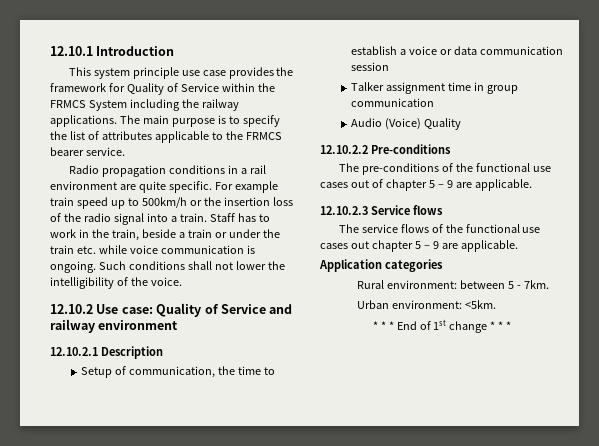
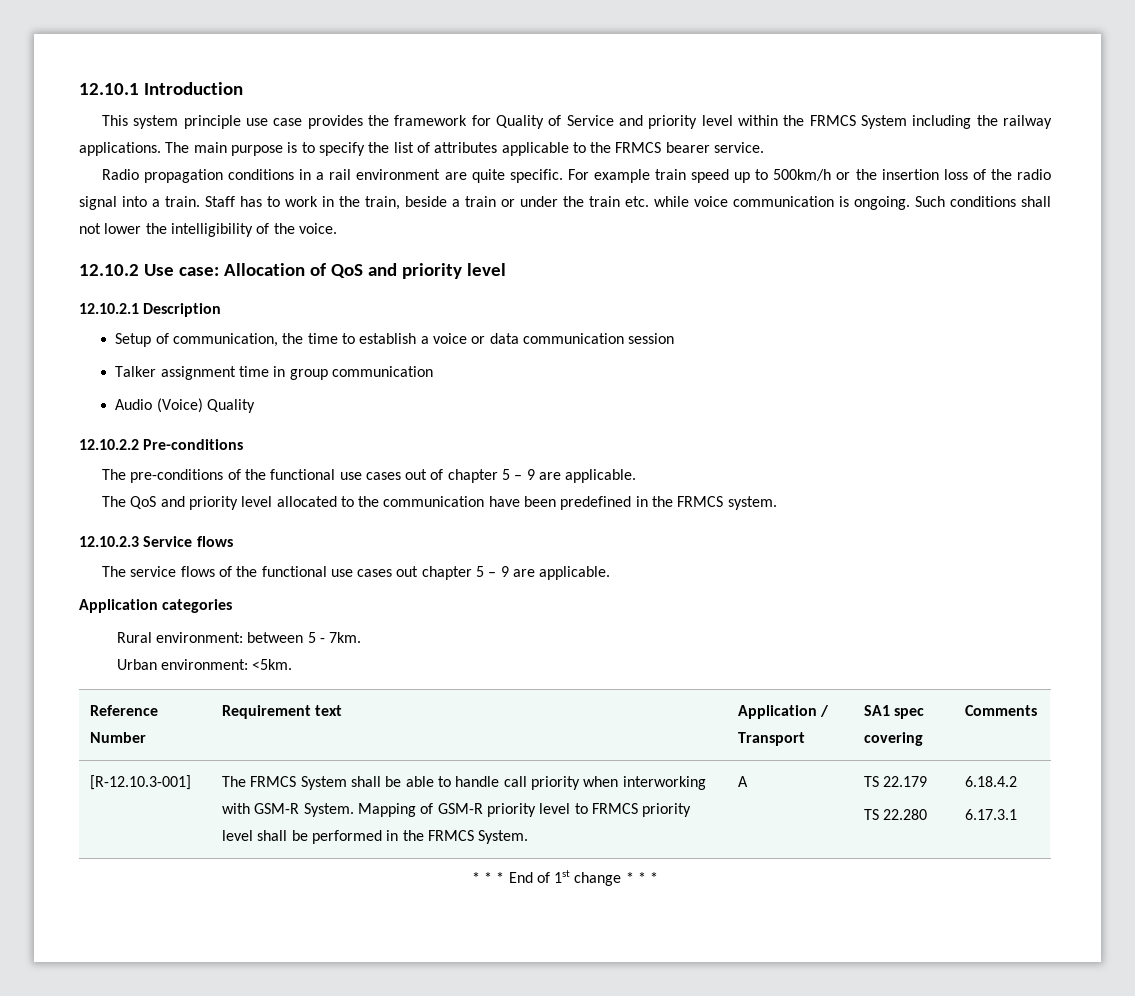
- This system principle use case provides the framework for Quality of Service within the FRMCS System including the railway applications.
+ This system principle use case provides the framework for Quality of Service and priority level within the FRMCS System including the railway applications.
- 12.10.2 Use case: Quality of Service and railway environment
+ 12.10.2 Use case: Allocation of QoS and priority level
+ The QoS and priority level allocated to the communication have been predefined in the FRMCS system.
+ Reference Number | Requirement text | Application / Transport | SA1 spec covering | Comments
+ [R-12.10.3-001] | The FRMCS System shall be able to handle call priority when interworking with GSM-R System. Mapping of GSM-R priority level to FRMCS priority level shall be performed in the FRMCS System. | A | TS 22.179
+ TS 22.280 | 6.18.4.2
+ 6.17.3.1

